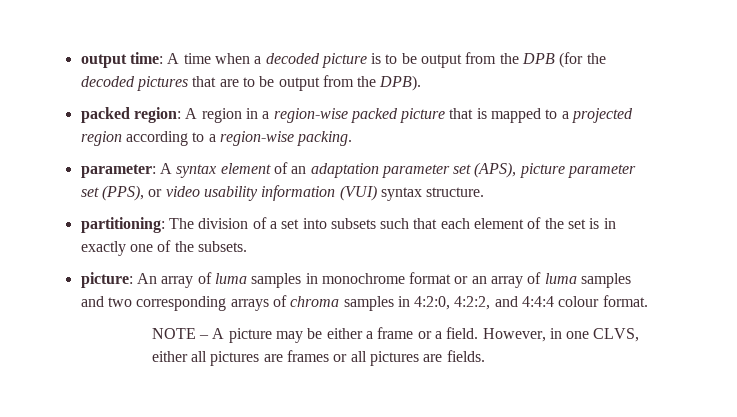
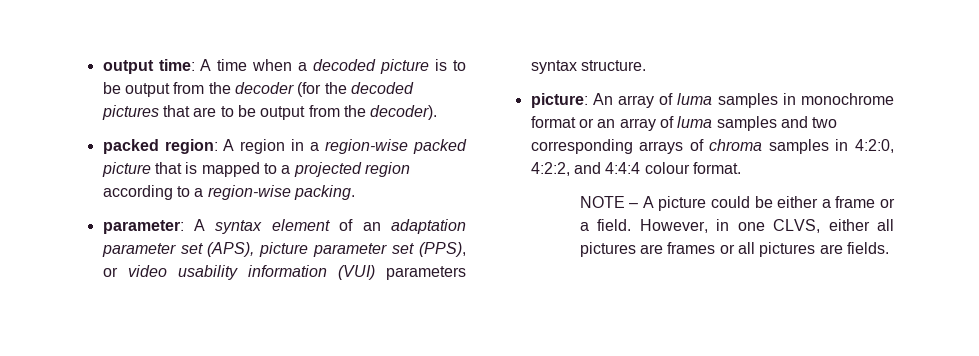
- output time: A time when a decoded picture is to be output from the DPB (for the decoded pictures that are to be output from the DPB).
+ output time: A time when a decoded picture is to be output from the decoder (for the decoded pictures that are to be output from the decoder).
- parameter: A syntax element of an adaptation parameter set (APS), picture parameter set (PPS), or video usability information (VUI) syntax structure.
+ parameter: A syntax element of an adaptation parameter set (APS), picture parameter set (PPS), or video usability information (VUI) parameters syntax structure.
- partitioning: The division of a set into subsets such that each element of the set is in exactly one of the subsets.
- NOTE – A picture may be either a frame or a field.
+ NOTE – A picture could be either a frame or a field.

